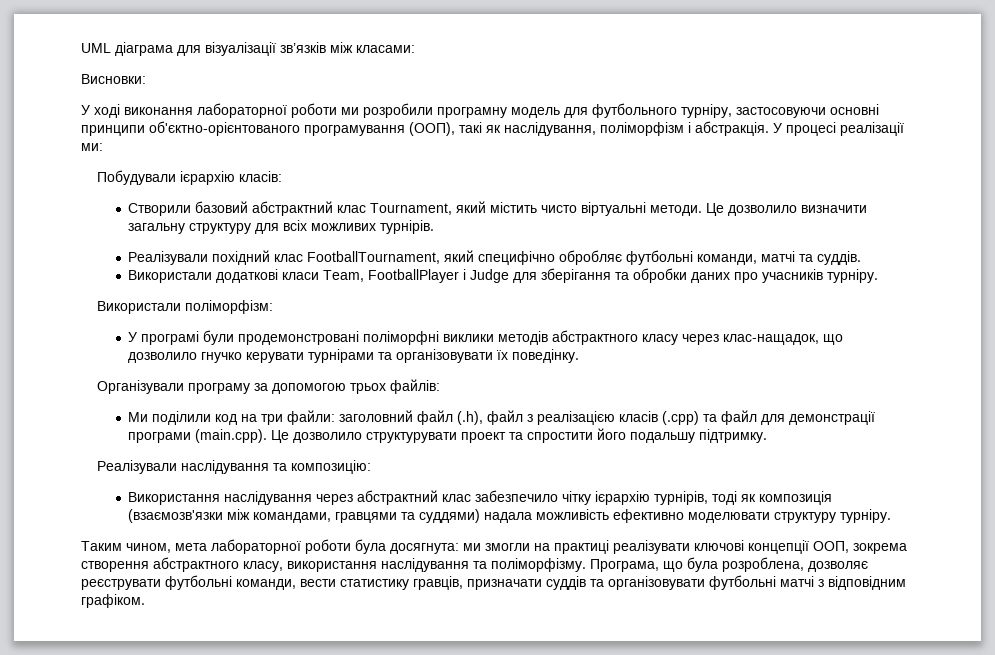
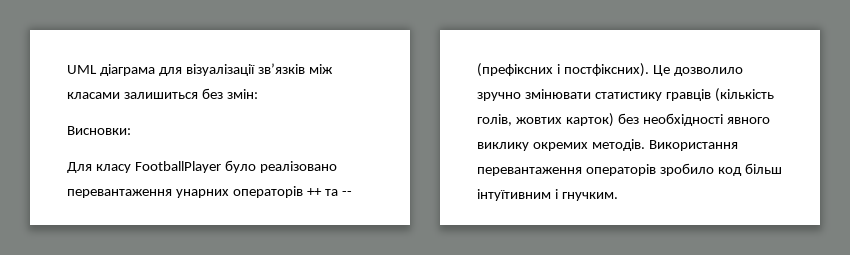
- UML діаграма для візуалізації зв’язків між класами:
+ UML діаграма для візуалізації зв’язків між класами залишиться без змін:
  Висновки:
- У ході виконання лабораторної роботи ми розробили програмну модель для футбольного турніру, застосовуючи основні принципи об'єктно-орієнтованого програмування (ООП), такі як наслідування, поліморфізм і абстракція. У процесі реалізації ми:
- Побудували ієрархію класів:
- Створили базовий абстрактний клас Tournament, який містить чисто віртуальні методи. Це дозволило визначити загальну структуру для всіх можливих турнірів.
- Реалізували похідний клас FootballTournament, який специфічно обробляє футбольні команди, матчі та суддів.
- Використали додаткові класи Team, FootballPlayer і Judge для зберігання та обробки даних про учасників турніру.
- Використали поліморфізм:
- У програмі були продемонстровані поліморфні виклики методів абстрактного класу через клас-нащадок, що дозволило гнучко керувати турнірами та організовувати їх поведінку.
- Організували програму за допомогою трьох файлів:
- Ми поділили код на три файли: заголовний файл (.h), файл з реалізацією класів (.cpp) та файл для демонстрації програми (main.cpp). Це дозволило структурувати проект та спростити його подальшу підтримку.
- Реалізували наслідування та композицію:
- Використання наслідування через абстрактний клас забезпечило чітку ієрархію турнірів, тоді як композиція (взаємозв'язки між командами, гравцями та суддями) надала можливість ефективно моделювати структуру турніру.
- Таким чином, мета лабораторної роботи була досягнута: ми змогли на практиці реалізувати ключові концепції ООП, зокрема створення абстрактного класу, використання наслідування та поліморфізму. Програма, що була розроблена, дозволяє реєструвати футбольні команди, вести статистику гравців, призначати суддів та організовувати футбольні матчі з відповідним графіком.
+ Для класу FootballPlayer було реалізовано перевантаження унарних операторів ++ та -- (префіксних і постфіксних). Це дозволило зручно змінювати статистику гравців (кількість голів, жовтих карток) без необхідності явного виклику окремих методів. Використання перевантаження операторів зробило код більш інтуїтивним і гнучким.

